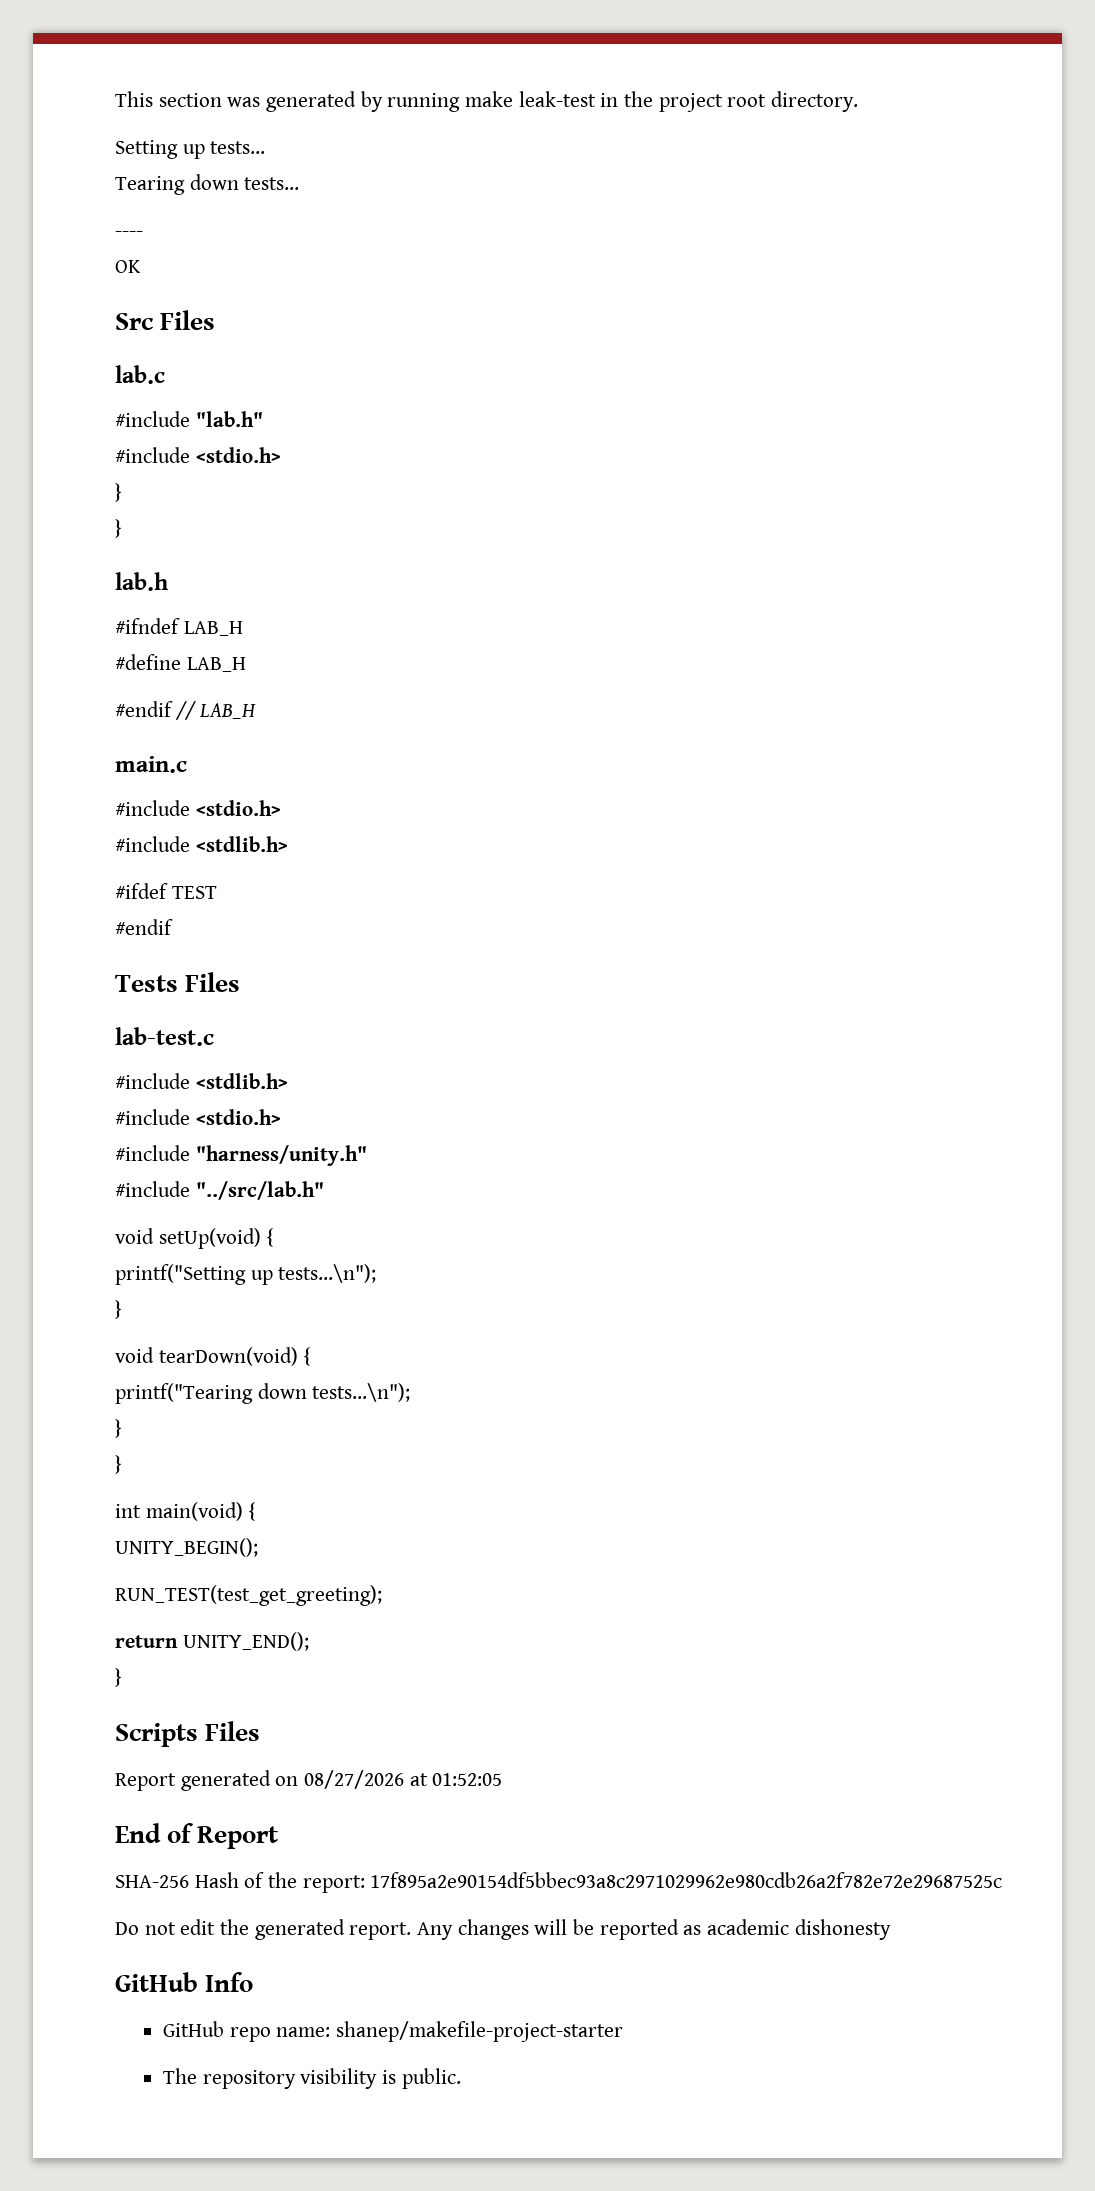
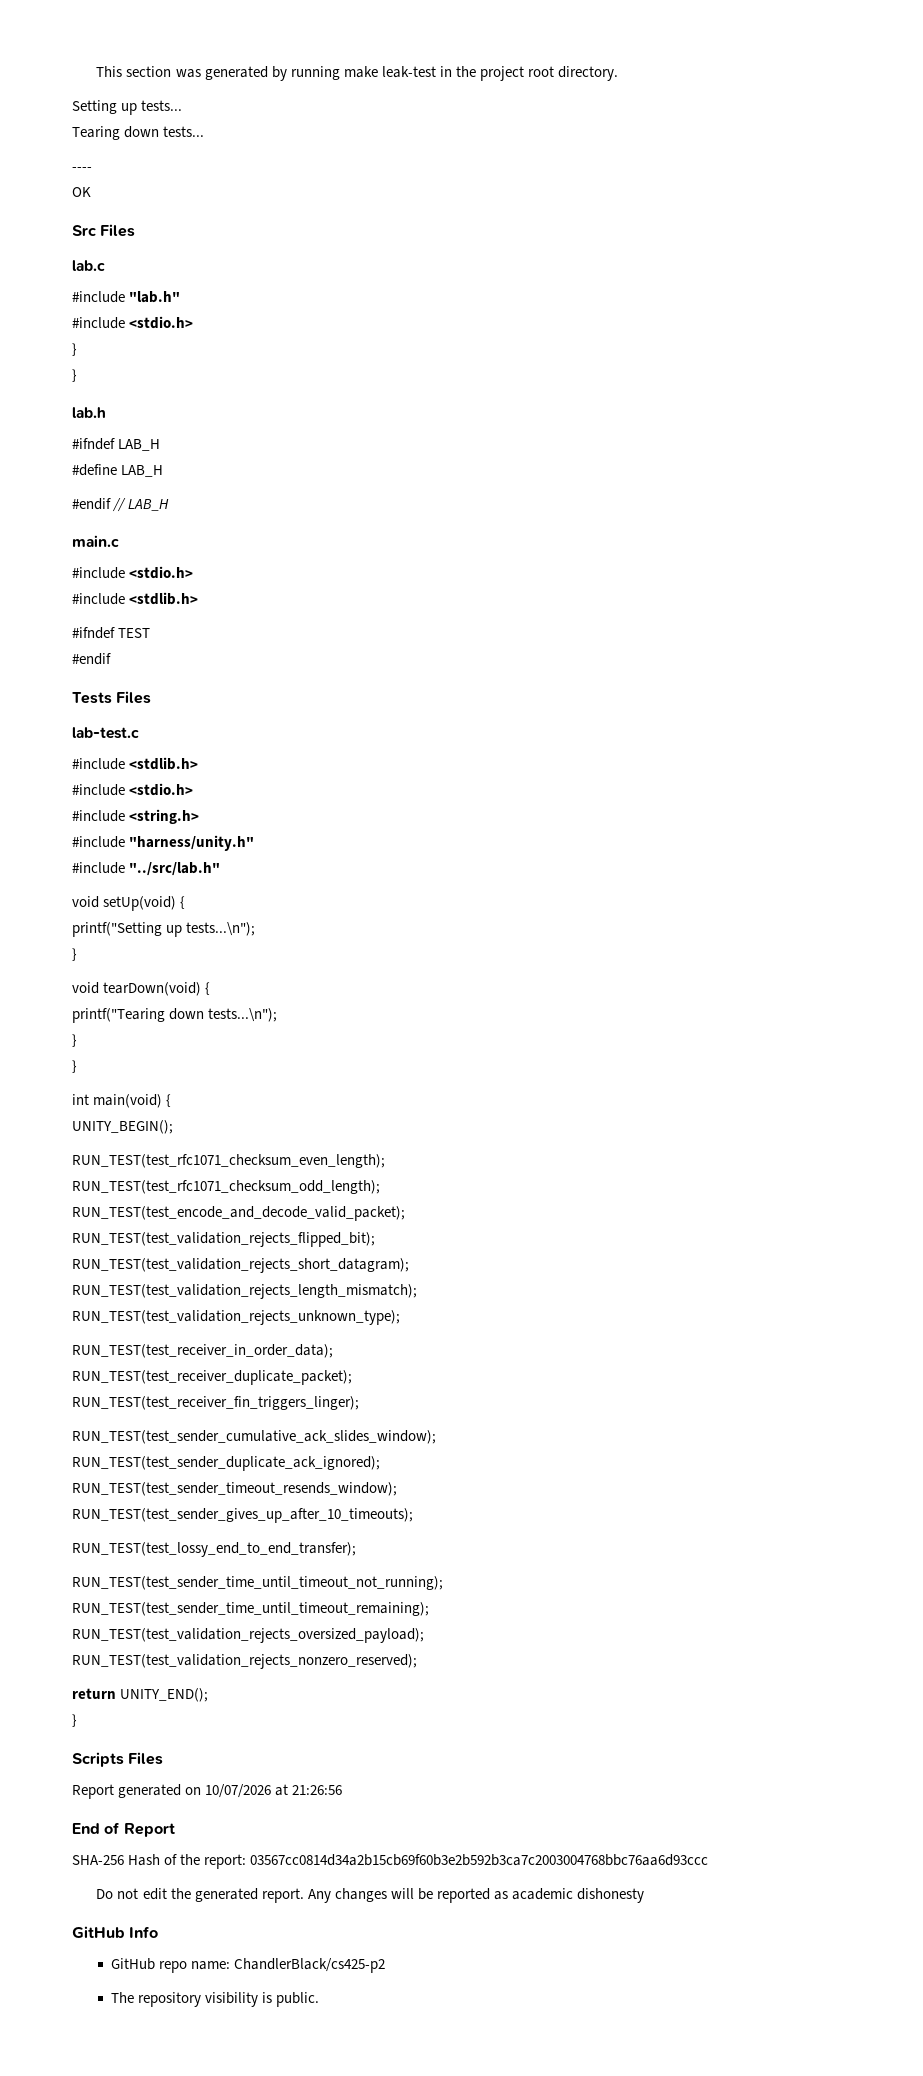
- #ifdef TEST
+ #ifndef TEST
+ #include <string.h>
- RUN_TEST(test_get_greeting);
+ RUN_TEST(test_rfc1071_checksum_even_length);
+ RUN_TEST(test_rfc1071_checksum_odd_length);
+ RUN_TEST(test_encode_and_decode_valid_packet);
+ RUN_TEST(test_validation_rejects_flipped_bit);
+ RUN_TEST(test_validation_rejects_short_datagram);
+ RUN_TEST(test_validation_rejects_length_mismatch);
+ RUN_TEST(test_validation_rejects_unknown_type);
+ RUN_TEST(test_receiver_in_order_data);
+ RUN_TEST(test_receiver_duplicate_packet);
+ RUN_TEST(test_receiver_fin_triggers_linger);
+ RUN_TEST(test_sender_cumulative_ack_slides_window);
+ RUN_TEST(test_sender_duplicate_ack_ignored);
+ RUN_TEST(test_sender_timeout_resends_window);
+ RUN_TEST(test_sender_gives_up_after_10_timeouts);
+ RUN_TEST(test_lossy_end_to_end_transfer);
+ RUN_TEST(test_sender_time_until_timeout_not_running);
+ RUN_TEST(test_sender_time_until_timeout_remaining);
+ RUN_TEST(test_validation_rejects_oversized_payload);
+ RUN_TEST(test_validation_rejects_nonzero_reserved);
- Report generated on 08/27/2026 at 01:52:05
+ Report generated on 10/07/2026 at 21:26:56
- SHA-256 Hash of the report: 17f895a2e90154df5bbec93a8c2971029962e980cdb26a2f782e72e29687525c
+ SHA-256 Hash of the report: 03567cc0814d34a2b15cb69f60b3e2b592b3ca7c2003004768bbc76aa6d93ccc
- GitHub repo name: shanep/makefile-project-starter
+ GitHub repo name: ChandlerBlack/cs425-p2

